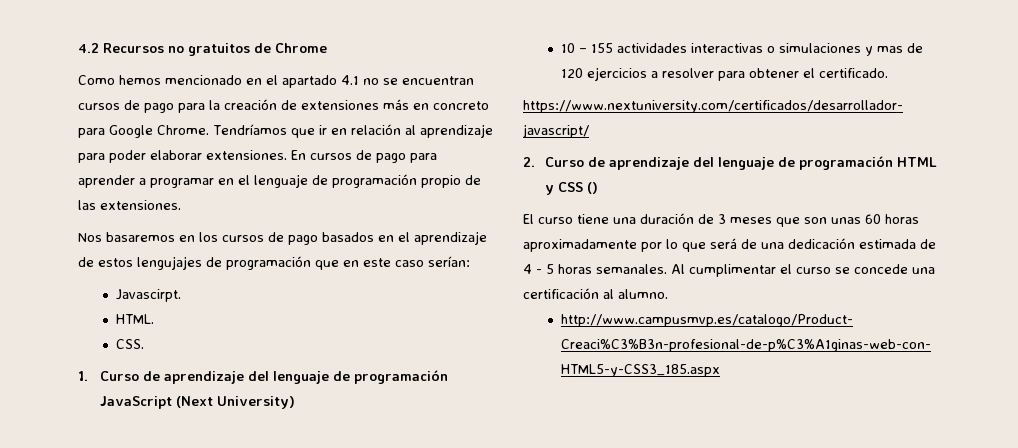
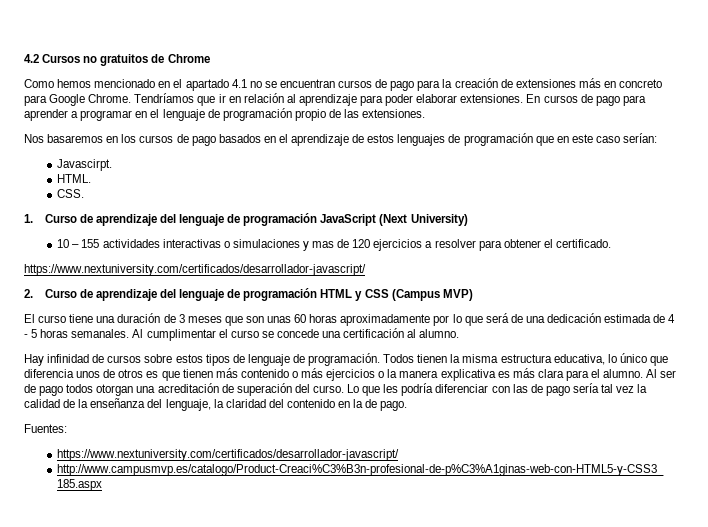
- 4.2 Recursos no gratuitos de Chrome
+ 4.2 Cursos no gratuitos de Chrome
- Nos basaremos en los cursos de pago basados en el aprendizaje de estos lengujajes de programación que en este caso serían:
+ Nos basaremos en los cursos de pago basados en el aprendizaje de estos lenguajes de programación que en este caso serían:
- 2. Curso de aprendizaje del lenguaje de programación HTML y CSS ()
+ 2. Curso de aprendizaje del lenguaje de programación HTML y CSS (Campus MVP)
+ Hay infinidad de cursos sobre estos tipos de lenguaje de programación. Todos tienen la misma estructura educativa, lo único que diferencia unos de otros es que tienen más contenido o más ejercicios o la manera explicativa es más clara para el alumno. Al ser de pago todos otorgan una acreditación de superación del curso. Lo que les podría diferenciar con las de pago sería tal vez la calidad de la enseñanza del lenguaje, la claridad del contenido en la de pago.
+ Fuentes:
+ https://www.nextuniversity.com/certificados/desarrollador-javascript/

